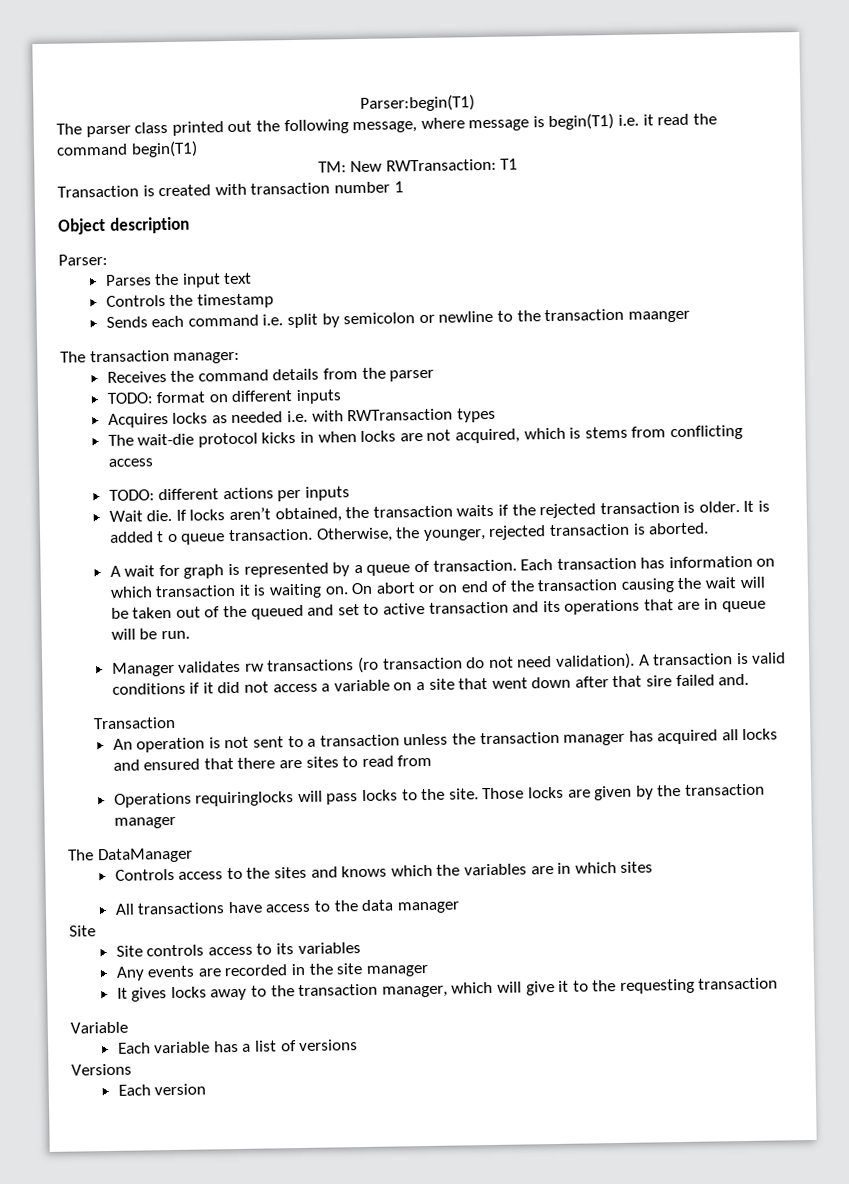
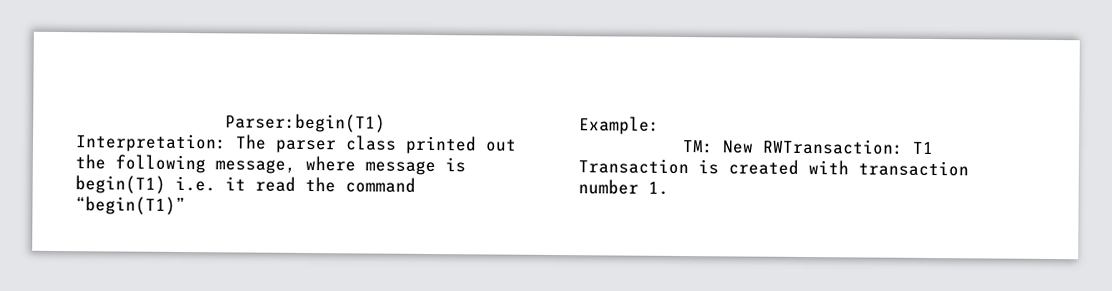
- The parser class printed out the following message, where message is begin(T1) i.e. it read the command begin(T1)
+ Interpretation: The parser class printed out the following message, where message is begin(T1) i.e. it read the command “begin(T1)”
+ Example:
- Transaction is created with transaction number 1
- Object description
- Parser:
- Parses the input text
- Controls the timestamp
- Sends each command i.e. split by semicolon or newline to the transaction maanger
- The transaction manager:
- Receives the command details from the parser
- TODO: format on different inputs
- Acquires locks as needed i.e. with RWTransaction types
- The wait-die protocol kicks in when locks are not acquired, which is stems from conflicting access
- TODO: different actions per inputs
- Wait die. If locks aren’t obtained, the transaction waits if the rejected transaction is older. It is added t o queue transaction. Otherwise, the younger, rejected transaction is aborted.
- A wait for graph is represented by a queue of transaction. Each transaction has information on which transaction it is waiting on. On abort or on end of the transaction causing the wait will be taken out of the queued and set to active transaction and its operations that are in queue will be run.
- Manager validates rw transactions (ro transaction do not need validation). A transaction is valid conditions if it did not access a variable on a site that went down after that sire failed and.
- Transaction
- An operation is not sent to a transaction unless the transaction manager has acquired all locks and ensured that there are sites to read from
- Operations requiringlocks will pass locks to the site. Those locks are given by the transaction manager
- The DataManager
- Controls access to the sites and knows which the variables are in which sites
- All transactions have access to the data manager
- Site
- Site controls access to its variables
- Any events are recorded in the site manager
- It gives locks away to the transaction manager, which will give it to the requesting transaction
- Variable
- Each variable has a list of versions
- Versions
- Each version
+ Transaction is created with transaction number 1.

